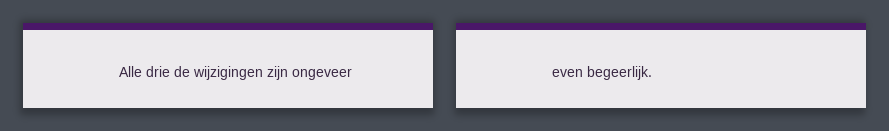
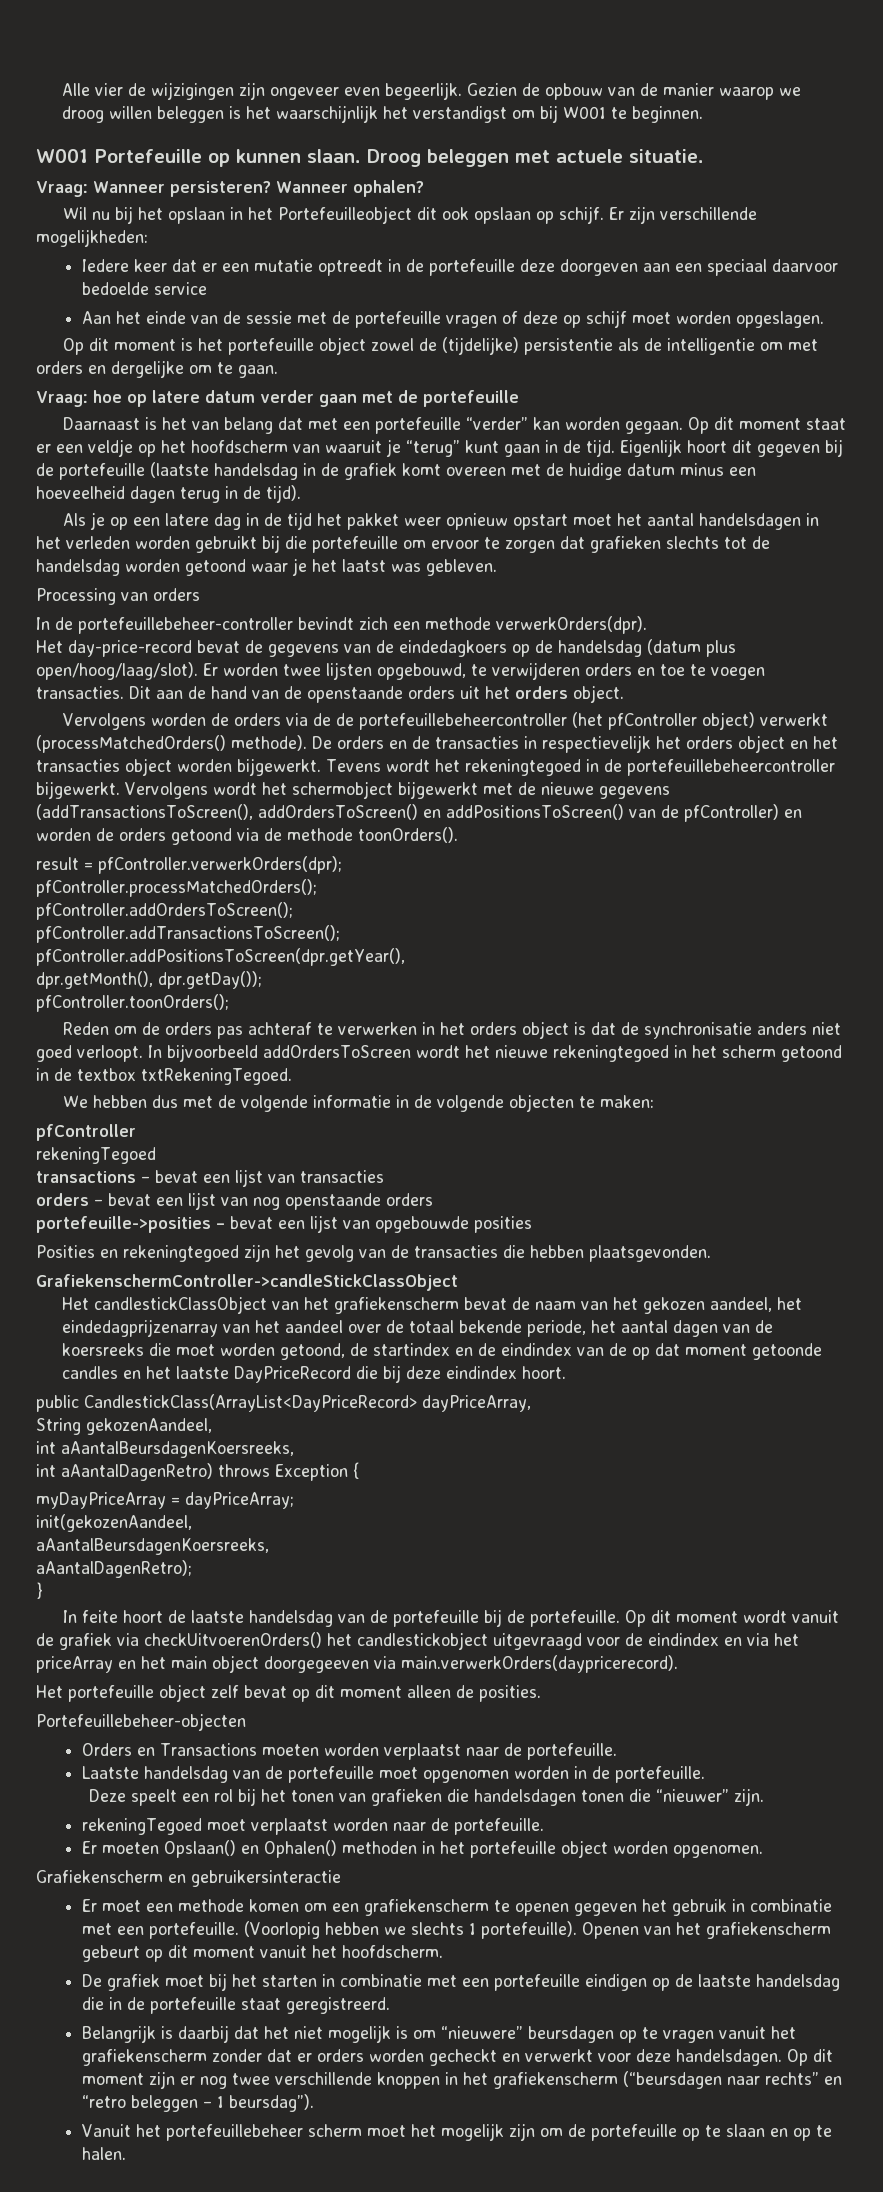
- Alle drie de wijzigingen zijn ongeveer even begeerlijk.
+ Alle vier de wijzigingen zijn ongeveer even begeerlijk.
+ Gezien de opbouw van de manier waarop we droog willen beleggen is het waarschijnlijk het verstandigst om bij W001 te beginnen.
+ W001 Portefeuille op kunnen slaan. Droog beleggen met actuele situatie.
+ Vraag: Wanneer persisteren? Wanneer ophalen?
+ Wil nu bij het opslaan in het Portefeuilleobject dit ook opslaan op schijf. Er zijn verschillende mogelijkheden:
+ Iedere keer dat er een mutatie optreedt in de portefeuille deze doorgeven aan een speciaal daarvoor bedoelde service
+ Aan het einde van de sessie met de portefeuille vragen of deze op schijf moet worden opgeslagen.
+ Op dit moment is het portefeuille object zowel de (tijdelijke) persistentie als de intelligentie om met orders en dergelijke om te gaan.
+ Vraag: hoe op latere datum verder gaan met de portefeuille
+ Daarnaast is het van belang dat met een portefeuille “verder” kan worden gegaan. Op dit moment staat er een veldje op het hoofdscherm van waaruit je “terug” kunt gaan in de tijd. Eigenlijk hoort dit gegeven bij de portefeuille (laatste handelsdag in de grafiek komt overeen met de huidige datum minus een hoeveelheid dagen terug in de tijd).
+ Als je op een latere dag in de tijd het pakket weer opnieuw opstart moet het aantal handelsdagen in het verleden worden gebruikt bij die portefeuille om ervoor te zorgen dat grafieken slechts tot de handelsdag worden getoond waar je het laatst was gebleven.
+ Processing van orders
+ In de portefeuillebeheer-controller bevindt zich een methode verwerkOrders(dpr).
+ Het day-price-record bevat de gegevens van de eindedagkoers op de handelsdag (datum plus open/hoog/laag/slot). Er worden twee lijsten opgebouwd, te verwijderen orders en toe te voegen transacties. Dit aan de hand van de openstaande orders uit het orders object.
+ Vervolgens worden de orders via de de portefeuillebeheercontroller (het pfController object) verwerkt (processMatchedOrders() methode). De orders en de transacties in respectievelijk het orders object en het transacties object worden bijgewerkt. Tevens wordt het rekeningtegoed in de portefeuillebeheercontroller bijgewerkt. Vervolgens wordt het schermobject bijgewerkt met de nieuwe gegevens (addTransactionsToScreen(), addOrdersToScreen() en addPositionsToScreen() van de pfController) en worden de orders getoond via de methode toonOrders().
+ result = pfController.verwerkOrders(dpr);
+ pfController.processMatchedOrders();
+ pfController.addOrdersToScreen();
+ pfController.addTransactionsToScreen();
+ pfController.addPositionsToScreen(dpr.getYear(),
+ dpr.getMonth(), dpr.getDay());
+ pfController.toonOrders();
+ Reden om de orders pas achteraf te verwerken in het orders object is dat de synchronisatie anders niet goed verloopt. In bijvoorbeeld addOrdersToScreen wordt het nieuwe rekeningtegoed in het scherm getoond in de textbox txtRekeningTegoed.
+ We hebben dus met de volgende informatie in de volgende objecten te maken:
+ pfController
+ rekeningTegoed
+ transactions – bevat een lijst van transacties
+ orders – bevat een lijst van nog openstaande orders
+ portefeuille->posities – bevat een lijst van opgebouwde posities
+ Posities en rekeningtegoed zijn het gevolg van de transacties die hebben plaatsgevonden.
+ GrafiekenschermController->candleStickClassObject
+ Het candlestickClassObject van het grafiekenscherm bevat de naam van het gekozen aandeel, het eindedagprijzenarray van het aandeel over de totaal bekende periode, het aantal dagen van de koersreeks die moet worden getoond, de startindex en de eindindex van de op dat moment getoonde candles en het laatste DayPriceRecord die bij deze eindindex hoort.
+ public CandlestickClass(ArrayList<DayPriceRecord> dayPriceArray,
+ String gekozenAandeel,
+ int aAantalBeursdagenKoersreeks,
+ int aAantalDagenRetro) throws Exception {
+ myDayPriceArray = dayPriceArray;
+ init(gekozenAandeel,
+ aAantalBeursdagenKoersreeks,
+ aAantalDagenRetro);
+ }
+ In feite hoort de laatste handelsdag van de portefeuille bij de portefeuille. Op dit moment wordt vanuit de grafiek via checkUitvoerenOrders() het candlestickobject uitgevraagd voor de eindindex en via het priceArray en het main object doorgegeeven via main.verwerkOrders(daypricerecord).
+ Het portefeuille object zelf bevat op dit moment alleen de posities.
+ Portefeuillebeheer-objecten
+ Orders en Transactions moeten worden verplaatst naar de portefeuille.
+ Laatste handelsdag van de portefeuille moet opgenomen worden in de portefeuille.
+ Deze speelt een rol bij het tonen van grafieken die handelsdagen tonen die “nieuwer” zijn.
+ rekeningTegoed moet verplaatst worden naar de portefeuille.
+ Er moeten Opslaan() en Ophalen() methoden in het portefeuille object worden opgenomen.
+ Grafiekenscherm en gebruikersinteractie
+ Er moet een methode komen om een grafiekenscherm te openen gegeven het gebruik in combinatie met een portefeuille. (Voorlopig hebben we slechts 1 portefeuille). Openen van het grafiekenscherm gebeurt op dit moment vanuit het hoofdscherm.
+ De grafiek moet bij het starten in combinatie met een portefeuille eindigen op de laatste handelsdag die in de portefeuille staat geregistreerd.
+ Belangrijk is daarbij dat het niet mogelijk is om “nieuwere” beursdagen op te vragen vanuit het grafiekenscherm zonder dat er orders worden gecheckt en verwerkt voor deze handelsdagen. Op dit moment zijn er nog twee verschillende knoppen in het grafiekenscherm (“beursdagen naar rechts” en “retro beleggen – 1 beursdag”).
+ Vanuit het portefeuillebeheer scherm moet het mogelijk zijn om de portefeuille op te slaan en op te halen.

